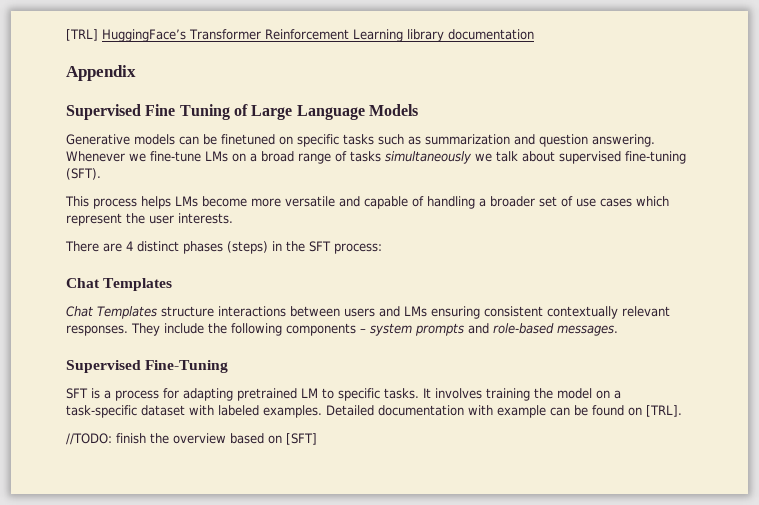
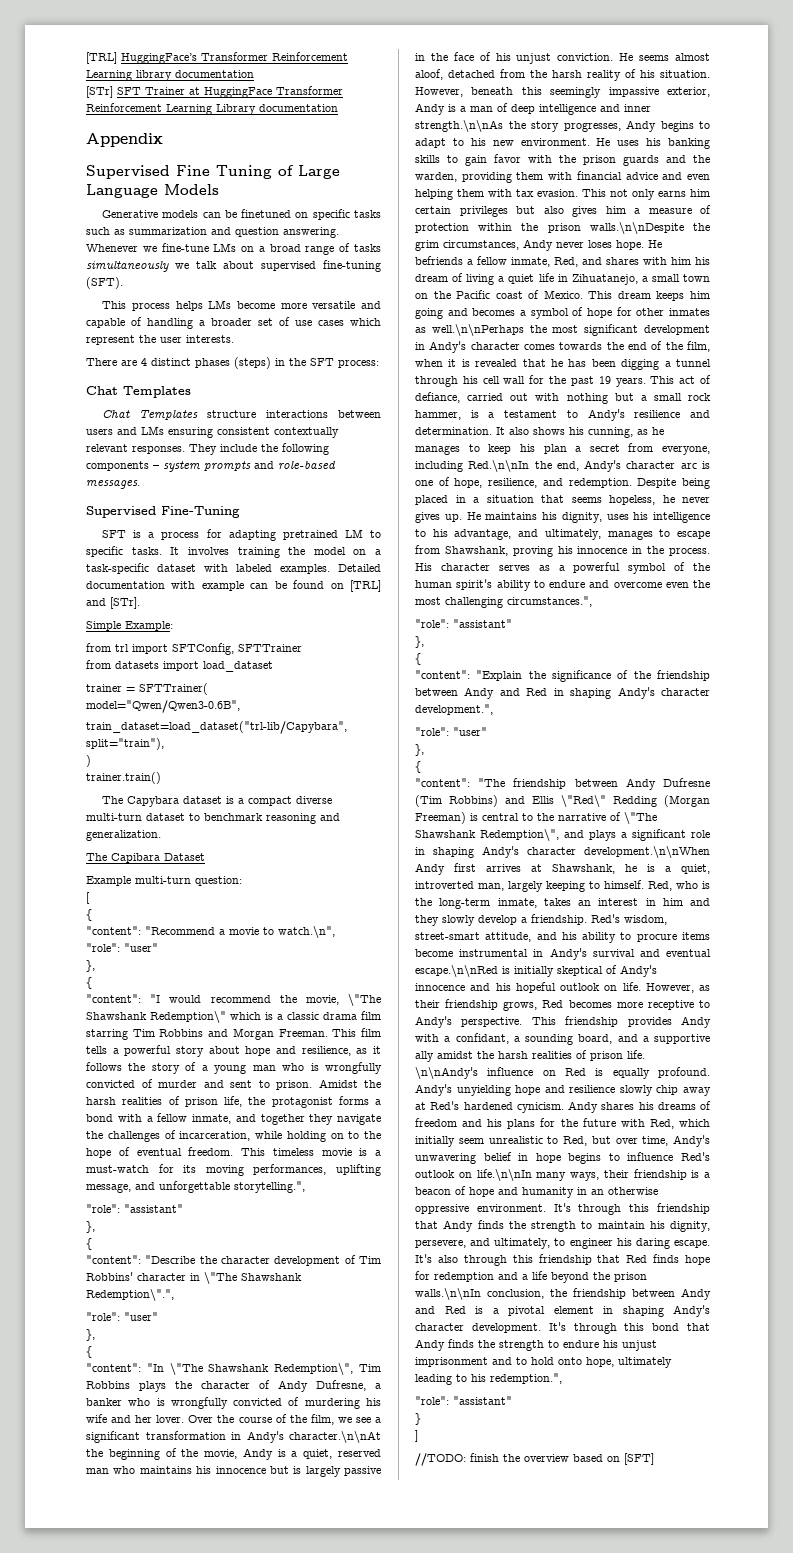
+ [STr] SFT Trainer at HuggingFace Transformer Reinforcement Learning Library documentation
- Detailed documentation with example can be found on [TRL].
+ Detailed documentation with example can be found on [TRL] and [STr].
+ Simple Example:
+ from trl import SFTConfig, SFTTrainer
+ from datasets import load_dataset
+ trainer = SFTTrainer(
+ model="Qwen/Qwen3-0.6B",
+ train_dataset=load_dataset("trl-lib/Capybara", split="train"),
+ )
+ trainer.train()
+ The Capybara dataset is a compact diverse multi-turn dataset to benchmark reasoning and generalization.
+ The Capibara Dataset
+ Example multi-turn question:
+ [
+ {
+ "content": "Recommend a movie to watch.\n",
+ "role": "user"
+ },
+ {
+ "content": "I would recommend the movie, \"The Shawshank Redemption\" which is a classic drama film starring Tim Robbins and Morgan Freeman. This film tells a powerful story about hope and resilience, as it follows the story of a young man who is wrongfully convicted of murder and sent to prison. Amidst the harsh realities of prison life, the protagonist forms a bond with a fellow inmate, and together they navigate the challenges of incarceration, while holding on to the hope of eventual freedom. This timeless movie is a must-watch for its moving performances, uplifting message, and unforgettable storytelling.",
+ "role": "assistant"
+ },
+ {
+ "content": "Describe the character development of Tim Robbins' character in \"The Shawshank Redemption\".",
+ "role": "user"
+ },
+ {
+ "content": "In \"The Shawshank Redemption\", Tim Robbins plays the character of Andy Dufresne, a banker who is wrongfully convicted of murdering his wife and her lover. Over the course of the film, we see a significant transformation in Andy's character.\n\nAt the beginning of the movie, Andy is a quiet, reserved man who maintains his innocence but is largely passive in the face of his unjust conviction. He seems almost aloof, detached from the harsh reality of his situation. However, beneath this seemingly impassive exterior, Andy is a man of deep intelligence and inner strength.\n\nAs the story progresses, Andy begins to adapt to his new environment. He uses his banking skills to gain favor with the prison guards and the warden, providing them with financial advice and even helping them with tax evasion. This not only earns him certain privileges but also gives him a measure of protection within the prison walls.\n\nDespite the grim circumstances, Andy never loses hope. He befriends a fellow inmate, Red, and shares with him his dream of living a quiet life in Zihuatanejo, a small town on the Pacific coast of Mexico. This dream keeps him going and becomes a symbol of hope for other inmates as well.\n\nPerhaps the most significant development in Andy's character comes towards the end of the film, when it is revealed that he has been digging a tunnel through his cell wall for the past 19 years. This act of defiance, carried out with nothing but a small rock hammer, is a testament to Andy's resilience and determination. It also shows his cunning, as he manages to keep his plan a secret from everyone, including Red.\n\nIn the end, Andy's character arc is one of hope, resilience, and redemption. Despite being placed in a situation that seems hopeless, he never gives up. He maintains his dignity, uses his intelligence to his advantage, and ultimately, manages to escape from Shawshank, proving his innocence in the process. His character serves as a powerful symbol of the human spirit's ability to endure and overcome even the most challenging circumstances.",
+ "role": "assistant"
+ },
+ {
+ "content": "Explain the significance of the friendship between Andy and Red in shaping Andy's character development.",
+ "role": "user"
+ },
+ {
+ "content": "The friendship between Andy Dufresne (Tim Robbins) and Ellis \"Red\" Redding (Morgan Freeman) is central to the narrative of \"The Shawshank Redemption\", and plays a significant role in shaping Andy's character development.\n\nWhen Andy first arrives at Shawshank, he is a quiet, introverted man, largely keeping to himself. Red, who is the long-term inmate, takes an interest in him and they slowly develop a friendship. Red's wisdom, street-smart attitude, and his ability to procure items become instrumental in Andy's survival and eventual escape.\n\nRed is initially skeptical of Andy's innocence and his hopeful outlook on life. However, as their friendship grows, Red becomes more receptive to Andy's perspective. This friendship provides Andy with a confidant, a sounding board, and a supportive ally amidst the harsh realities of prison life. \n\nAndy's influence on Red is equally profound. Andy's unyielding hope and resilience slowly chip away at Red's hardened cynicism. Andy shares his dreams of freedom and his plans for the future with Red, which initially seem unrealistic to Red, but over time, Andy's unwavering belief in hope begins to influence Red's outlook on life.\n\nIn many ways, their friendship is a beacon of hope and humanity in an otherwise oppressive environment. It's through this friendship that Andy finds the strength to maintain his dignity, persevere, and ultimately, to engineer his daring escape. It's also through this friendship that Red finds hope for redemption and a life beyond the prison walls.\n\nIn conclusion, the friendship between Andy and Red is a pivotal element in shaping Andy's character development. It's through this bond that Andy finds the strength to endure his unjust imprisonment and to hold onto hope, ultimately leading to his redemption.",
+ "role": "assistant"
+ }
+ ]

